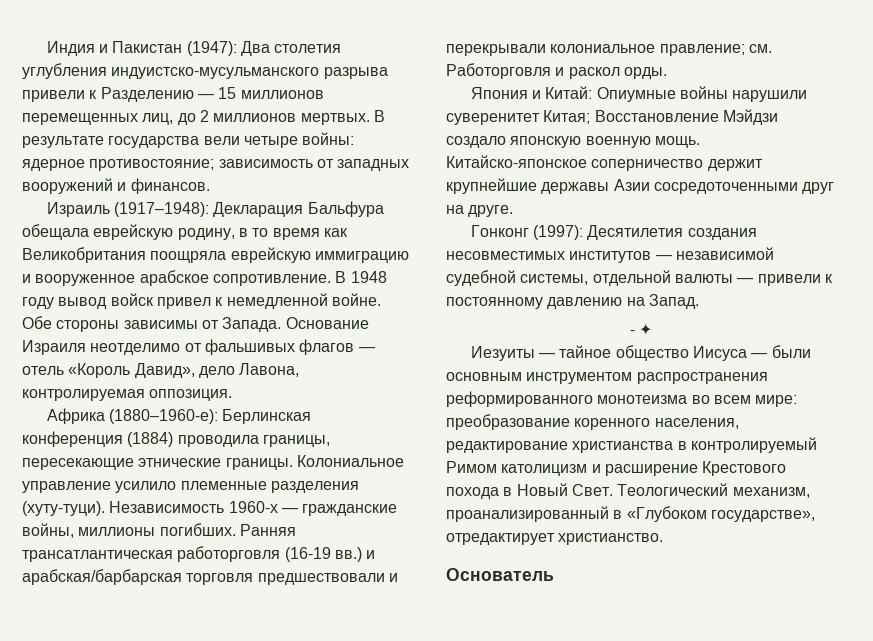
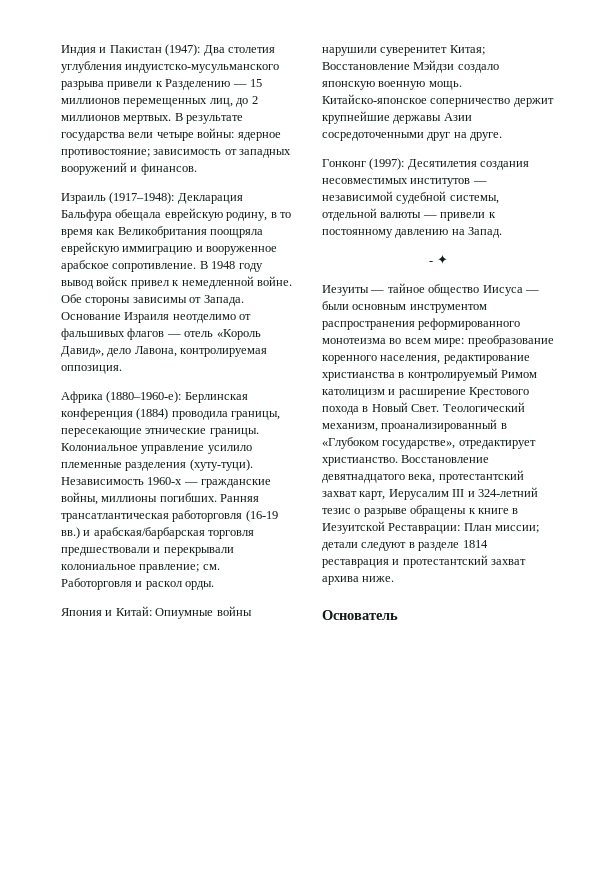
+ Восстановление девятнадцатого века, протестантский захват карт, Иерусалим III и 324-летний тезис о разрыве обращены к книге в Иезуитской Реставрации: План миссии; детали следуют в разделе 1814 реставрация и протестантский захват архива ниже.

